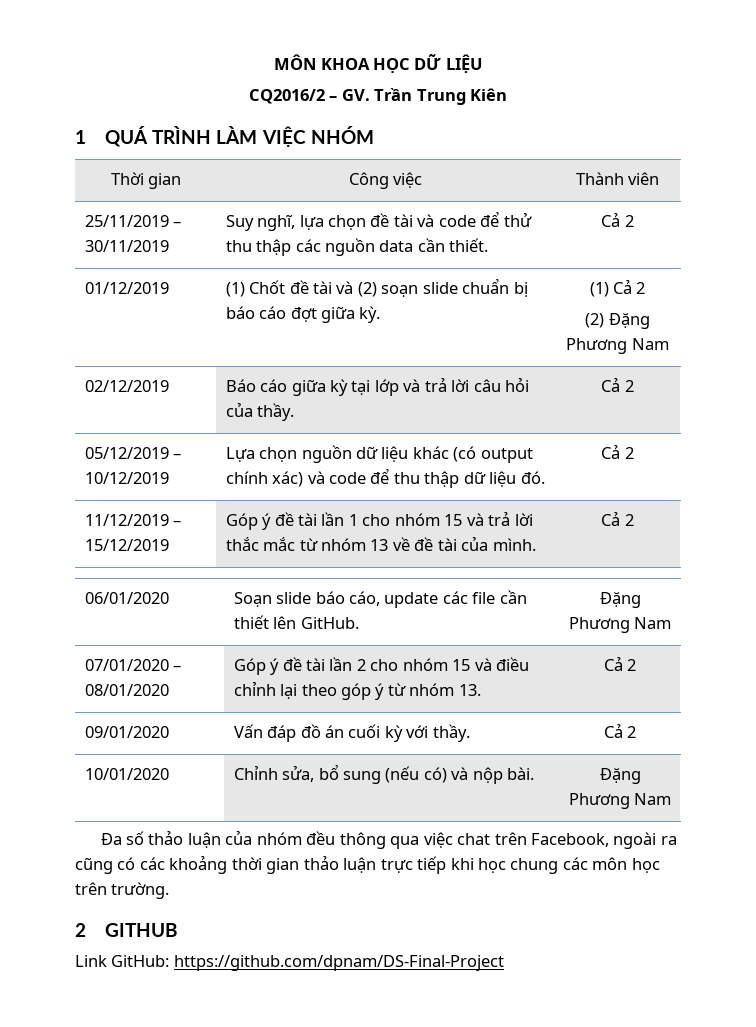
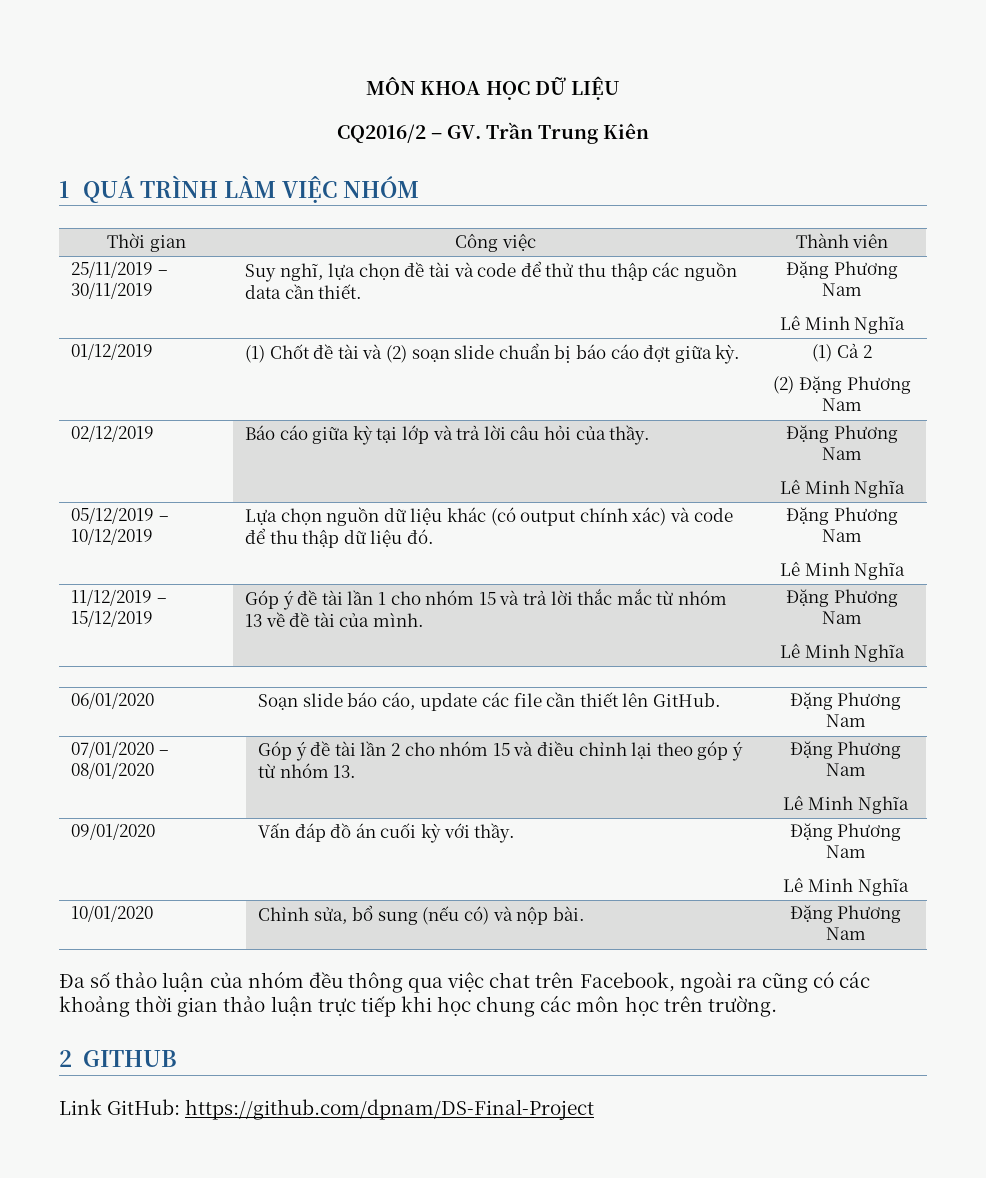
- 25/11/2019 – 30/11/2019 | Suy nghĩ, lựa chọn đề tài và code để thử thu thập các nguồn data cần thiết. | Cả 2
+ 25/11/2019 – 30/11/2019 | Suy nghĩ, lựa chọn đề tài và code để thử thu thập các nguồn data cần thiết. | Đặng Phương Nam
+ Lê Minh Nghĩa
- 02/12/2019 | Báo cáo giữa kỳ tại lớp và trả lời câu hỏi của thầy. | Cả 2
+ 02/12/2019 | Báo cáo giữa kỳ tại lớp và trả lời câu hỏi của thầy. | Đặng Phương Nam
+ Lê Minh Nghĩa
- 05/12/2019 – 10/12/2019 | Lựa chọn nguồn dữ liệu khác (có output chính xác) và code để thu thập dữ liệu đó. | Cả 2
+ 05/12/2019 – 10/12/2019 | Lựa chọn nguồn dữ liệu khác (có output chính xác) và code để thu thập dữ liệu đó. | Đặng Phương Nam
+ Lê Minh Nghĩa
- 11/12/2019 – 15/12/2019 | Góp ý đề tài lần 1 cho nhóm 15 và trả lời thắc mắc từ nhóm 13 về đề tài của mình. | Cả 2
+ 11/12/2019 – 15/12/2019 | Góp ý đề tài lần 1 cho nhóm 15 và trả lời thắc mắc từ nhóm 13 về đề tài của mình. | Đặng Phương Nam
+ Lê Minh Nghĩa
- 07/01/2020 – 08/01/2020 | Góp ý đề tài lần 2 cho nhóm 15 và điều chỉnh lại theo góp ý từ nhóm 13. | Cả 2
+ 07/01/2020 – 08/01/2020 | Góp ý đề tài lần 2 cho nhóm 15 và điều chỉnh lại theo góp ý từ nhóm 13. | Đặng Phương Nam
+ Lê Minh Nghĩa
- 09/01/2020 | Vấn đáp đồ án cuối kỳ với thầy. | Cả 2
+ 09/01/2020 | Vấn đáp đồ án cuối kỳ với thầy. | Đặng Phương Nam
+ Lê Minh Nghĩa

